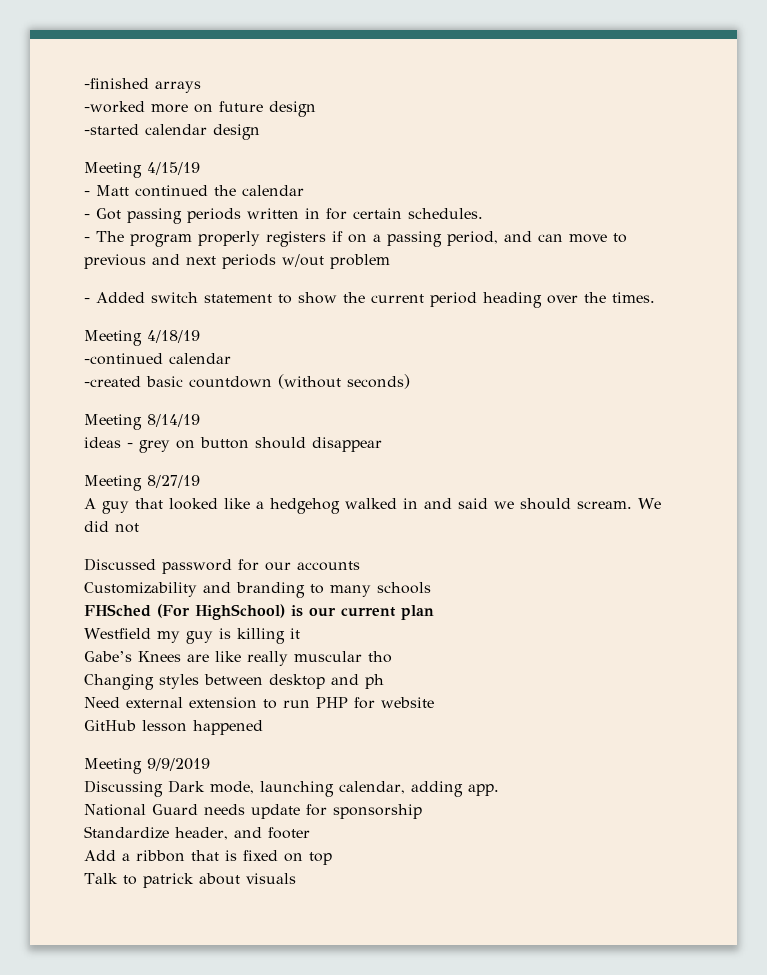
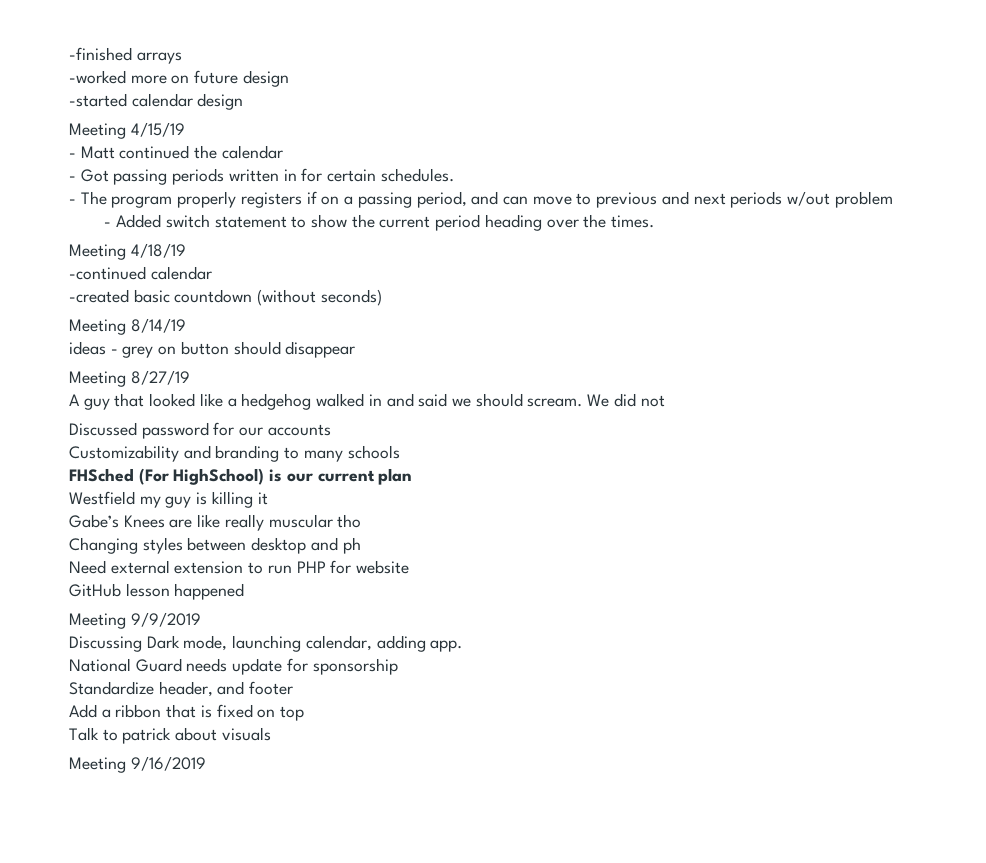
+ Meeting 9/16/2019

